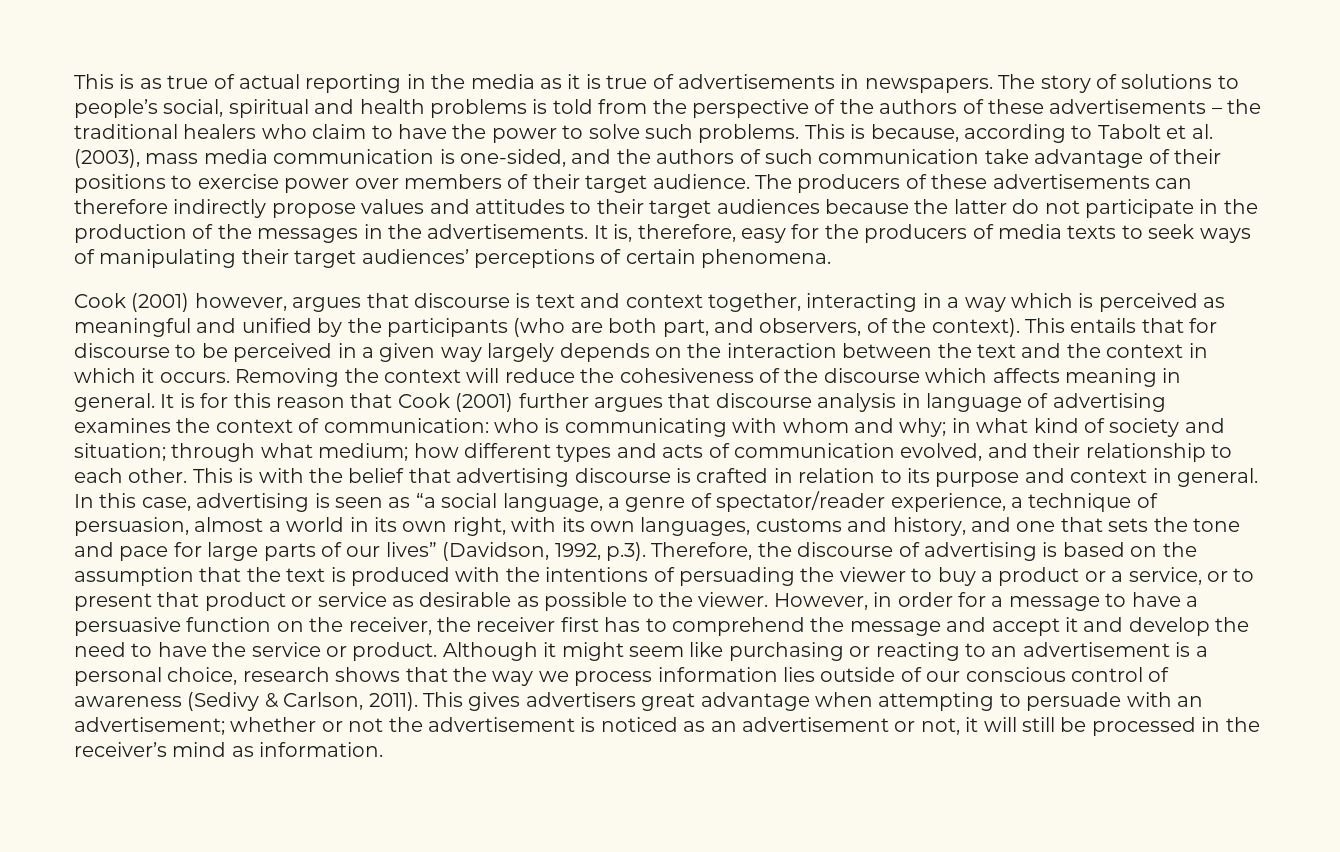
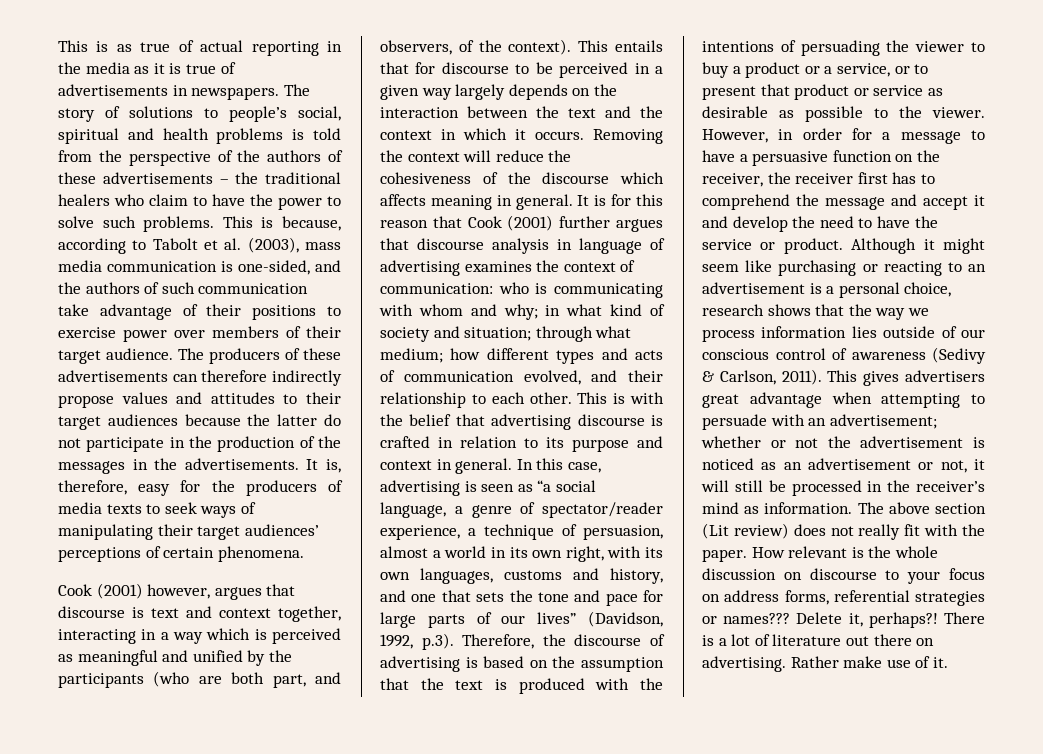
+ The above section (Lit review) does not really fit with the paper. How relevant is the whole discussion on discourse to your focus on address forms, referential strategies or names??? Delete it, perhaps?! There is a lot of literature out there on advertising. Rather make use of it.

